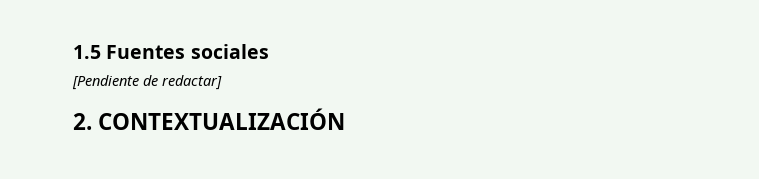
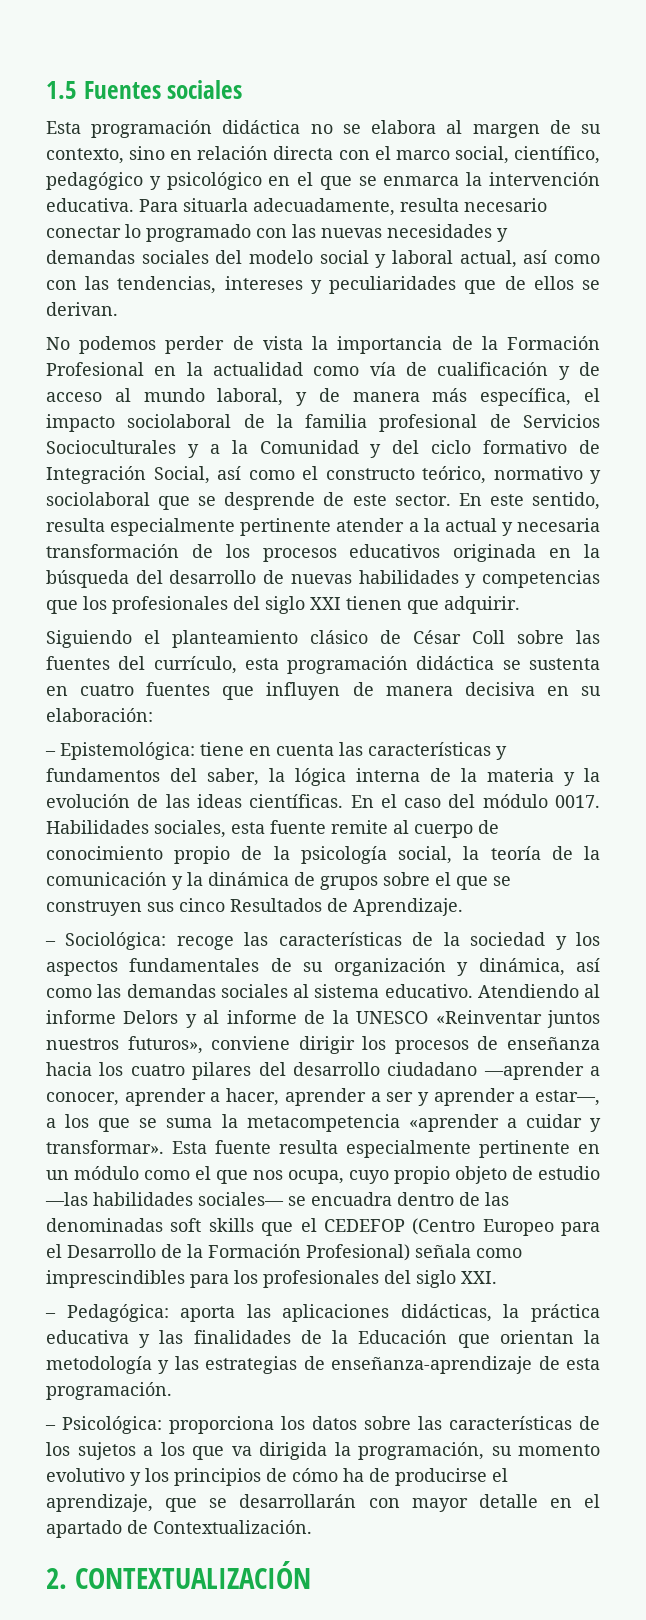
- [Pendiente de redactar]
+ Esta programación didáctica no se elabora al margen de su contexto, sino en relación directa con el marco social, científico, pedagógico y psicológico en el que se enmarca la intervención educativa. Para situarla adecuadamente, resulta necesario conectar lo programado con las nuevas necesidades y demandas sociales del modelo social y laboral actual, así como con las tendencias, intereses y peculiaridades que de ellos se derivan.
+ No podemos perder de vista la importancia de la Formación Profesional en la actualidad como vía de cualificación y de acceso al mundo laboral, y de manera más específica, el impacto sociolaboral de la familia profesional de Servicios Socioculturales y a la Comunidad y del ciclo formativo de Integración Social, así como el constructo teórico, normativo y sociolaboral que se desprende de este sector. En este sentido, resulta especialmente pertinente atender a la actual y necesaria transformación de los procesos educativos originada en la búsqueda del desarrollo de nuevas habilidades y competencias que los profesionales del siglo XXI tienen que adquirir.
+ Siguiendo el planteamiento clásico de César Coll sobre las fuentes del currículo, esta programación didáctica se sustenta en cuatro fuentes que influyen de manera decisiva en su elaboración:
+ – Epistemológica: tiene en cuenta las características y fundamentos del saber, la lógica interna de la materia y la evolución de las ideas científicas. En el caso del módulo 0017. Habilidades sociales, esta fuente remite al cuerpo de conocimiento propio de la psicología social, la teoría de la comunicación y la dinámica de grupos sobre el que se construyen sus cinco Resultados de Aprendizaje.
+ – Sociológica: recoge las características de la sociedad y los aspectos fundamentales de su organización y dinámica, así como las demandas sociales al sistema educativo. Atendiendo al informe Delors y al informe de la UNESCO «Reinventar juntos nuestros futuros», conviene dirigir los procesos de enseñanza hacia los cuatro pilares del desarrollo ciudadano —aprender a conocer, aprender a hacer, aprender a ser y aprender a estar—, a los que se suma la metacompetencia «aprender a cuidar y transformar». Esta fuente resulta especialmente pertinente en un módulo como el que nos ocupa, cuyo propio objeto de estudio —las habilidades sociales— se encuadra dentro de las denominadas soft skills que el CEDEFOP (Centro Europeo para el Desarrollo de la Formación Profesional) señala como imprescindibles para los profesionales del siglo XXI.
+ – Pedagógica: aporta las aplicaciones didácticas, la práctica educativa y las finalidades de la Educación que orientan la metodología y las estrategias de enseñanza-aprendizaje de esta programación.
+ – Psicológica: proporciona los datos sobre las características de los sujetos a los que va dirigida la programación, su momento evolutivo y los principios de cómo ha de producirse el aprendizaje, que se desarrollarán con mayor detalle en el apartado de Contextualización.

